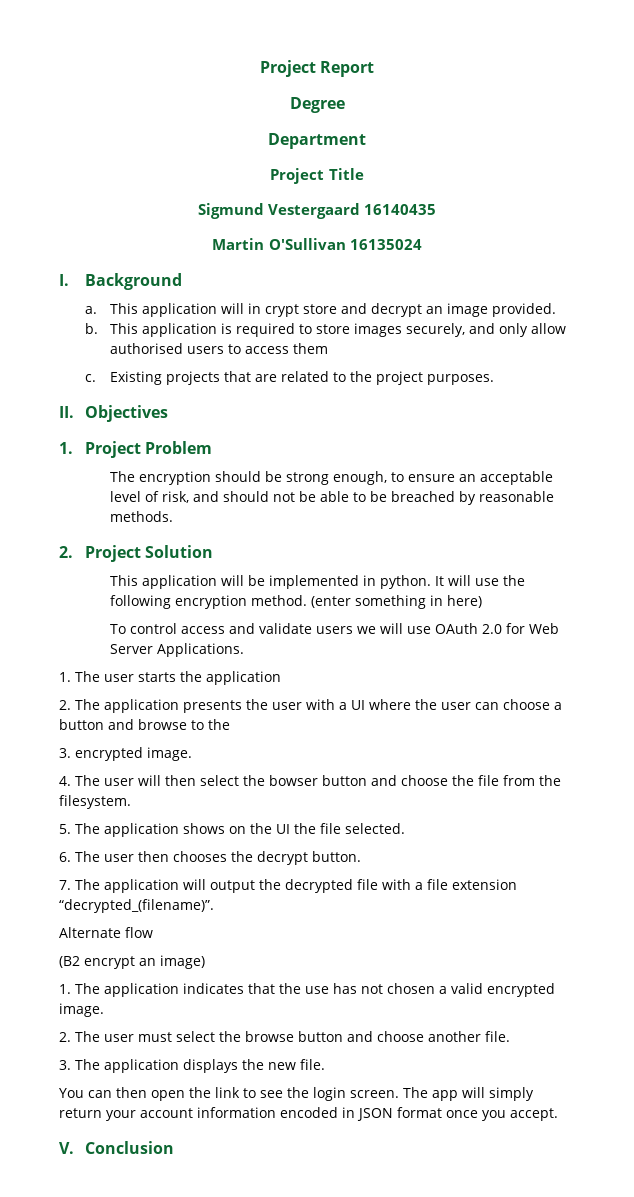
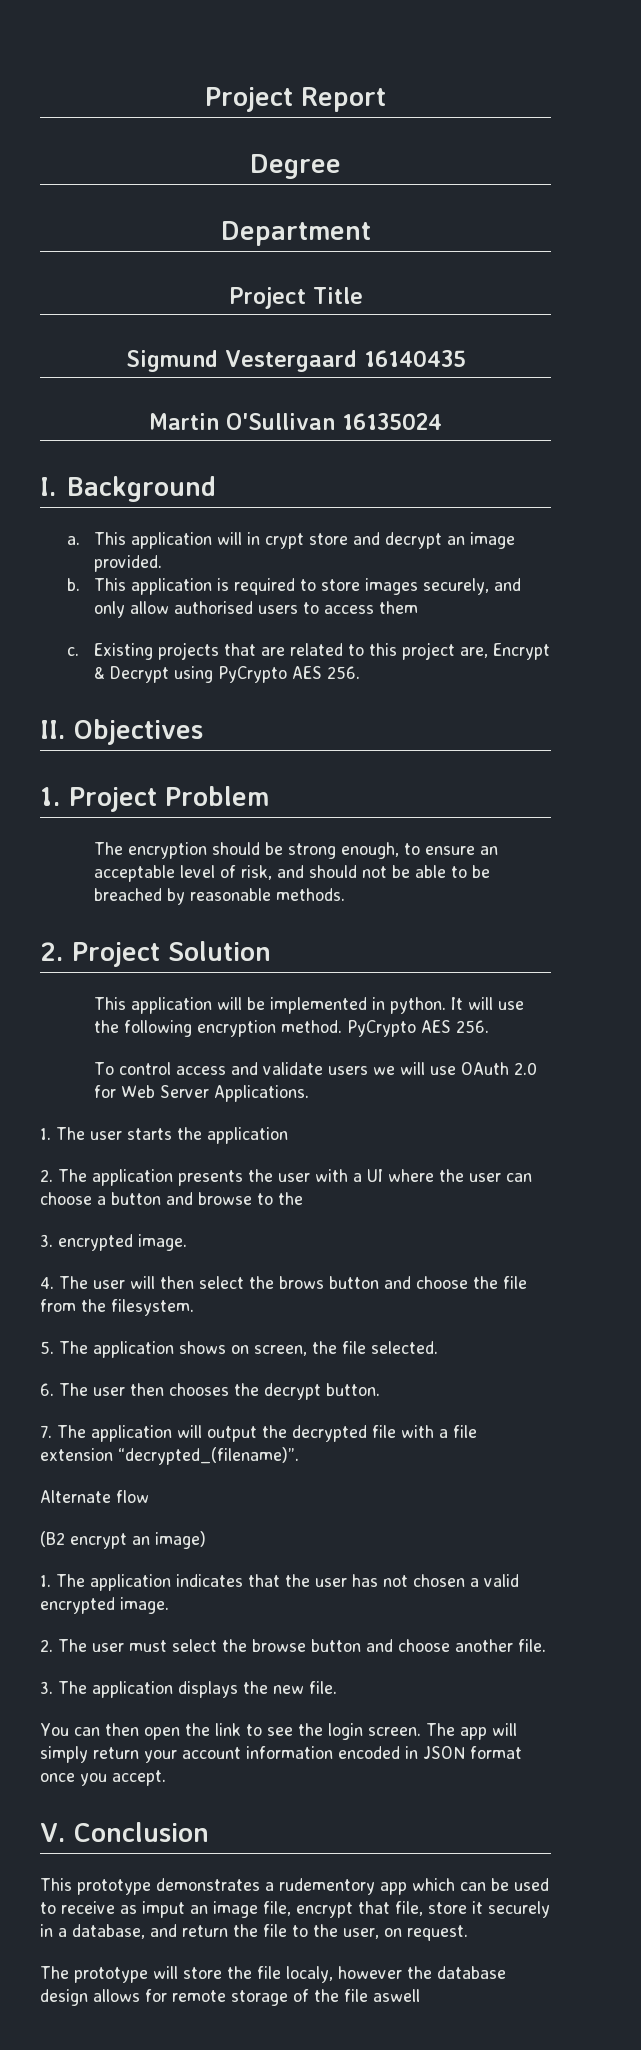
- Existing projects that are related to the project purposes.
+ Existing projects that are related to this project are, Encrypt & Decrypt using PyCrypto AES 256.
- It will use the following encryption method. (enter something in here)
+ It will use the following encryption method. PyCrypto AES 256.
- 4. The user will then select the bowser button and choose the file from the filesystem.
+ 4. The user will then select the brows button and choose the file from the filesystem.
- 5. The application shows on the UI the file selected.
+ 5. The application shows on screen, the file selected.
- 1. The application indicates that the use has not chosen a valid encrypted image.
+ 1. The application indicates that the user has not chosen a valid encrypted image.
+ This prototype demonstrates a rudementory app which can be used to receive as imput an image file, encrypt that file, store it securely in a database, and return the file to the user, on request.
+ The prototype will store the file localy, however the database design allows for remote storage of the file aswell

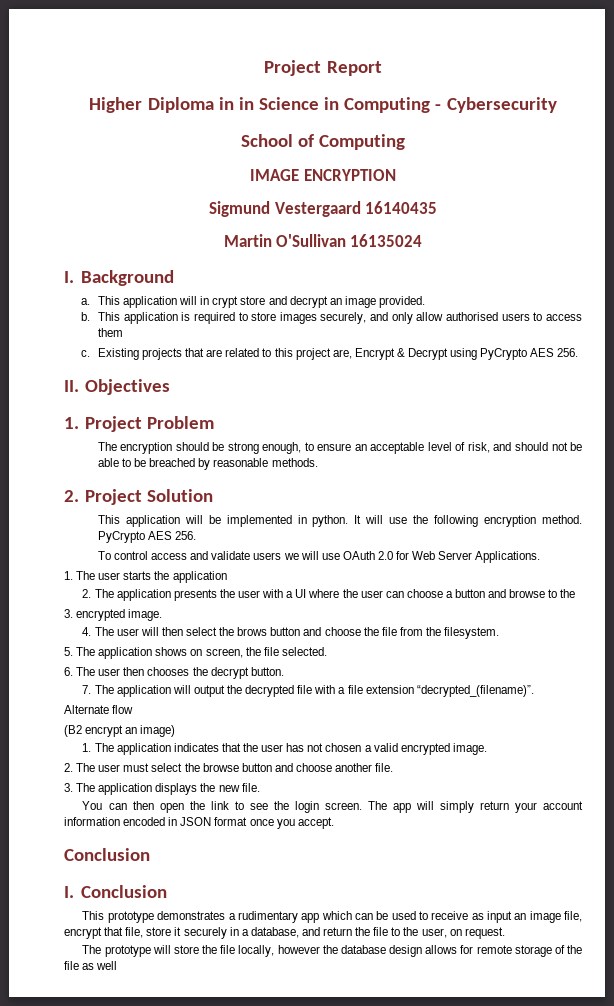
- Degree
- Department
- Project Title
+ Higher Diploma in in Science in Computing - Cybersecurity
+ School of Computing
+ IMAGE ENCRYPTION
  The app will simply return your account information encoded in JSON format once you accept.
- V. Conclusion
+ Conclusion
+ I. Conclusion
- This prototype demonstrates a rudementory app which can be used to receive as imput an image file, encrypt that file, store it securely in a database, and return the file to the user, on request.
+ This prototype demonstrates a rudimentary app which can be used to receive as input an image file, encrypt that file, store it securely in a database, and return the file to the user, on request.
- The prototype will store the file localy, however the database design allows for remote storage of the file aswell
+ The prototype will store the file locally, however the database design allows for remote storage of the file as well

